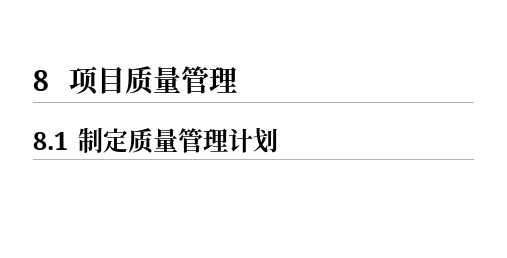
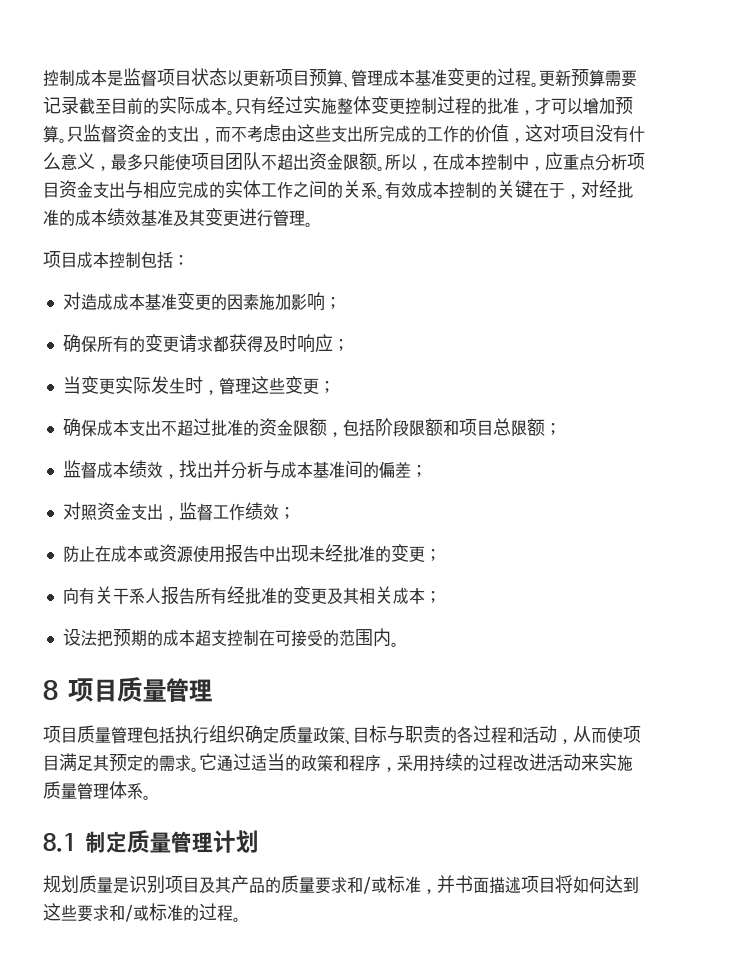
+ 控制成本是监督项目状态以更新项目预算、管理成本基准变更的过程。更新预算需要记录截至目前的实际成本。只有经过实施整体变更控制过程的批准，才可以增加预算。只监督资金的支出，而不考虑由这些支出所完成的工作的价值，这对项目没有什么意义，最多只能使项目团队不超出资金限额。所以，在成本控制中，应重点分析项目资金支出与相应完成的实体工作之间的关系。有效成本控制的关键在于，对经批准的成本绩效基准及其变更进行管理。
+ 项目成本控制包括：
+ 对造成成本基准变更的因素施加影响；
+ 确保所有的变更请求都获得及时响应；
+ 当变更实际发生时，管理这些变更；
+ 确保成本支出不超过批准的资金限额，包括阶段限额和项目总限额；
+ 监督成本绩效，找出并分析与成本基准间的偏差；
+ 对照资金支出，监督工作绩效；
+ 防止在成本或资源使用报告中出现未经批准的变更；
+ 向有关干系人报告所有经批准的变更及其相关成本；
+ 设法把预期的成本超支控制在可接受的范围内。
  8项目质量管理
+ 项目质量管理包括执行组织确定质量政策、目标与职责的各过程和活动，从而使项目满足其预定的需求。它通过适当的政策和程序，采用持续的过程改进活动来实施质量管理体系。
+ 规划质量是识别项目及其产品的质量要求和/或标准，并书面描述项目将如何达到这些要求和/或标准的过程。

